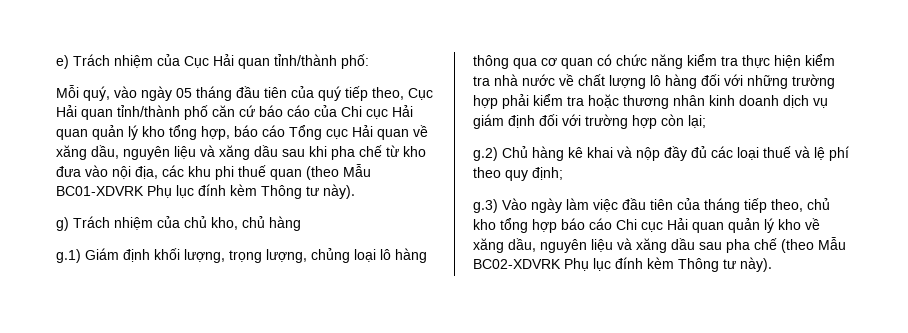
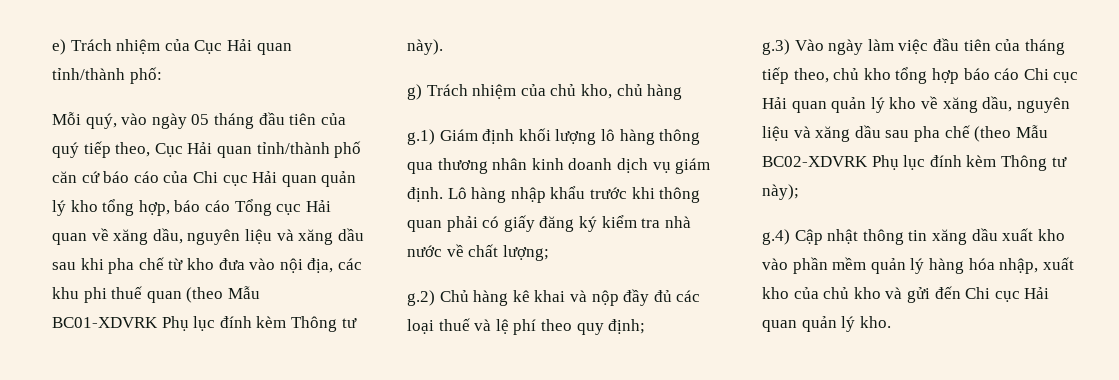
- g.1) Giám định khối lượng, trọng lượng, chủng loại lô hàng thông qua cơ quan có chức năng kiểm tra thực hiện kiểm tra nhà nước về chất lượng lô hàng đối với những trường hợp phải kiểm tra hoặc thương nhân kinh doanh dịch vụ giám định đối với trường hợp còn lại;
+ g.1) Giám định khối lượng lô hàng thông qua thương nhân kinh doanh dịch vụ giám định. Lô hàng nhập khẩu trước khi thông quan phải có giấy đăng ký kiểm tra nhà nước về chất lượng;
- g.3) Vào ngày làm việc đầu tiên của tháng tiếp theo, chủ kho tổng hợp báo cáo Chi cục Hải quan quản lý kho về xăng dầu, nguyên liệu và xăng dầu sau pha chế (theo Mẫu BC02-XDVRK Phụ lục đính kèm Thông tư này).
+ g.3) Vào ngày làm việc đầu tiên của tháng tiếp theo, chủ kho tổng hợp báo cáo Chi cục Hải quan quản lý kho về xăng dầu, nguyên liệu và xăng dầu sau pha chế (theo Mẫu BC02-XDVRK Phụ lục đính kèm Thông tư này);
+ g.4) Cập nhật thông tin xăng dầu xuất kho vào phần mềm quản lý hàng hóa nhập, xuất kho của chủ kho và gửi đến Chi cục Hải quan quản lý kho.

